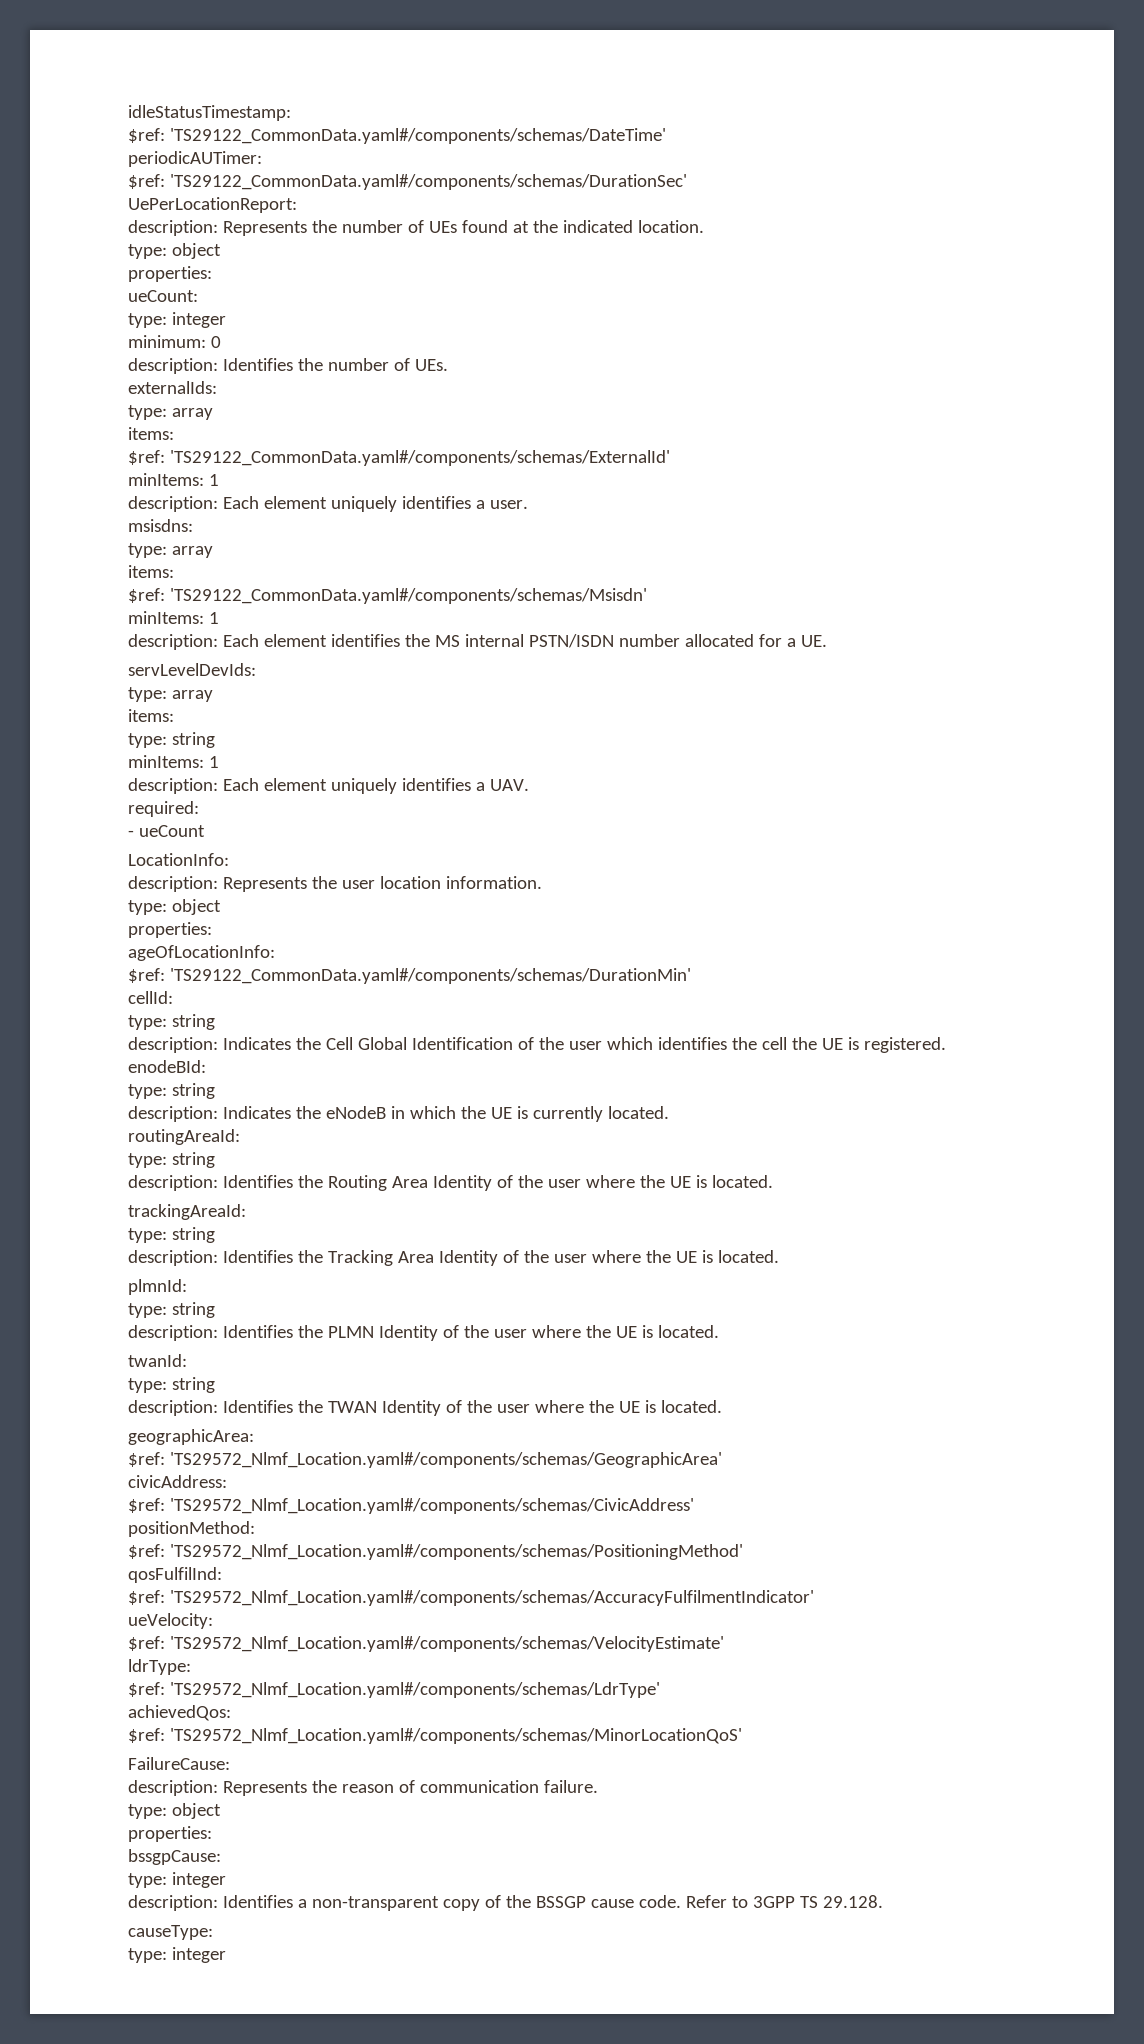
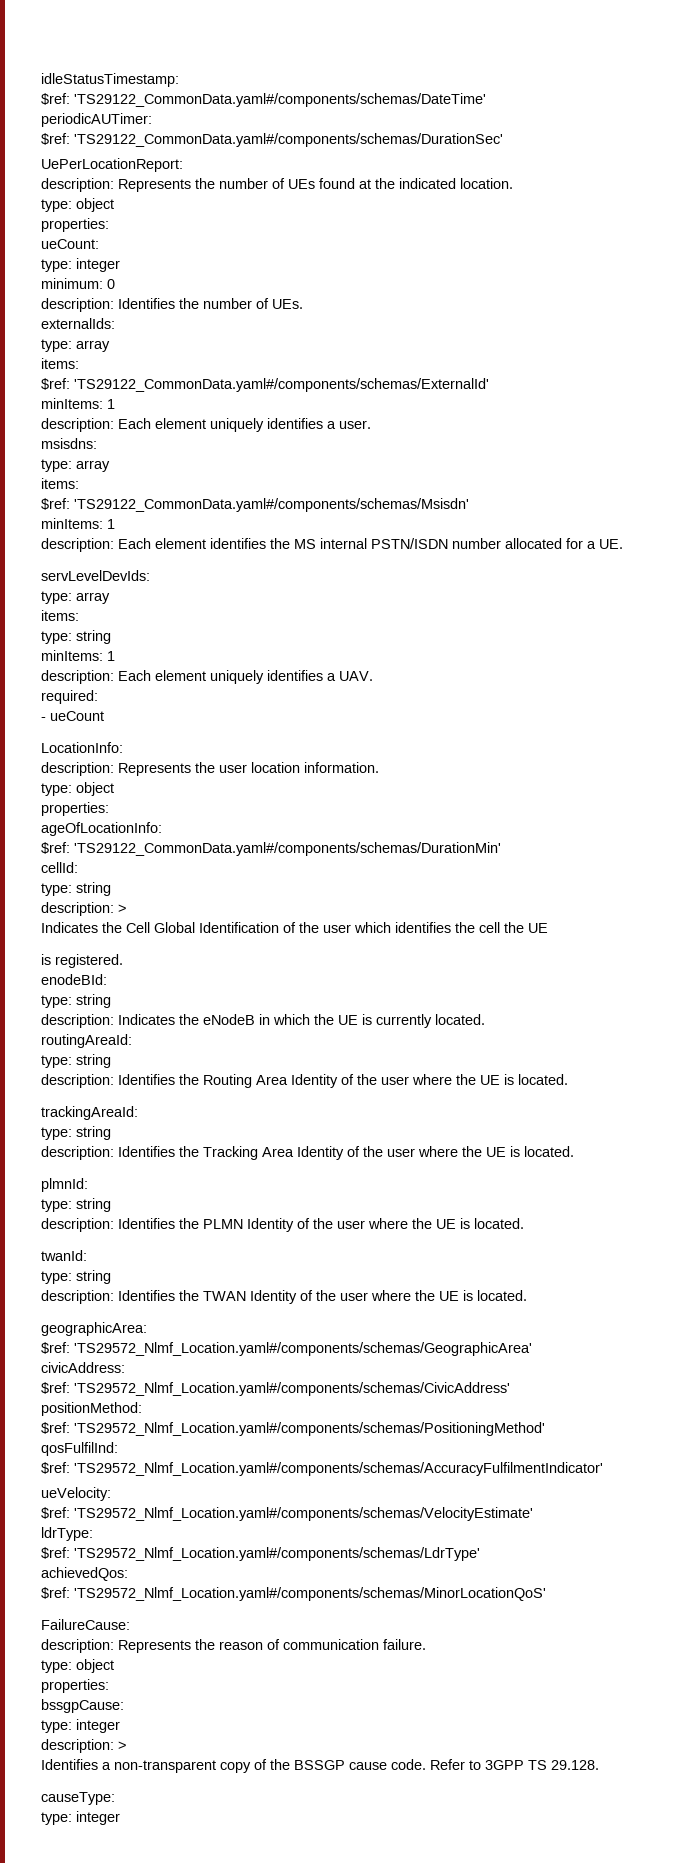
  cellId:
  type: string
- description: Indicates the Cell Global Identification of the user which identifies the cell the UE is registered.
+ description: >
+ Indicates the Cell Global Identification of the user which identifies the cell the UE
+ is registered.
  bssgpCause:
  type: integer
- description: Identifies a non-transparent copy of the BSSGP cause code.
+ description: >
+ Identifies a non-transparent copy of the BSSGP cause code.

